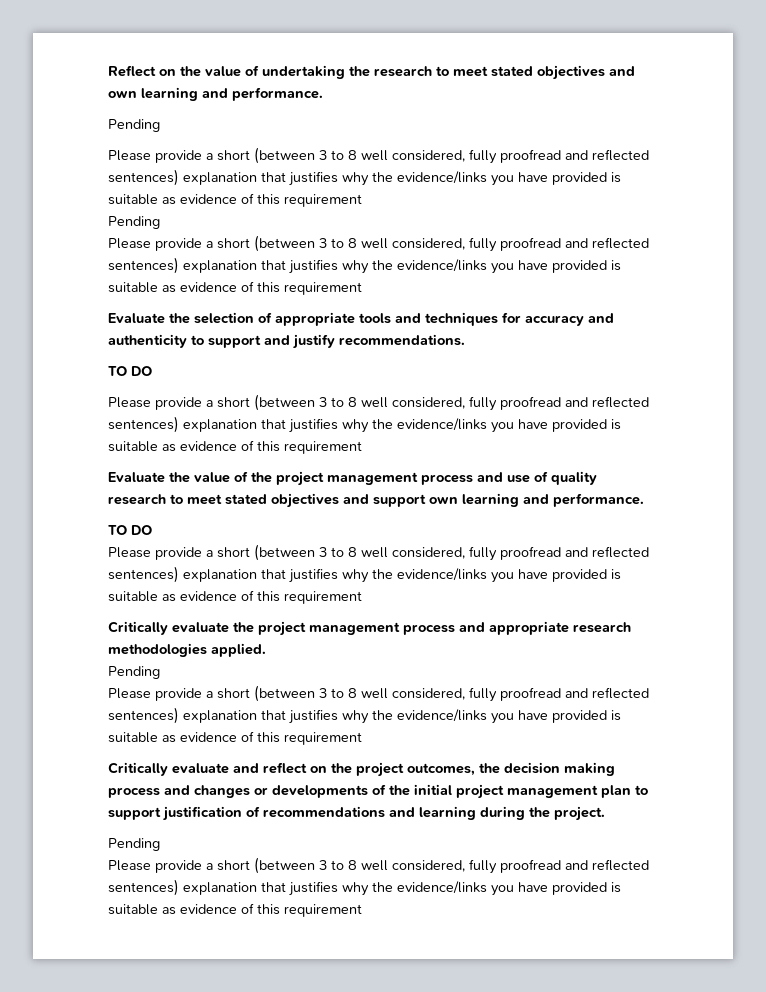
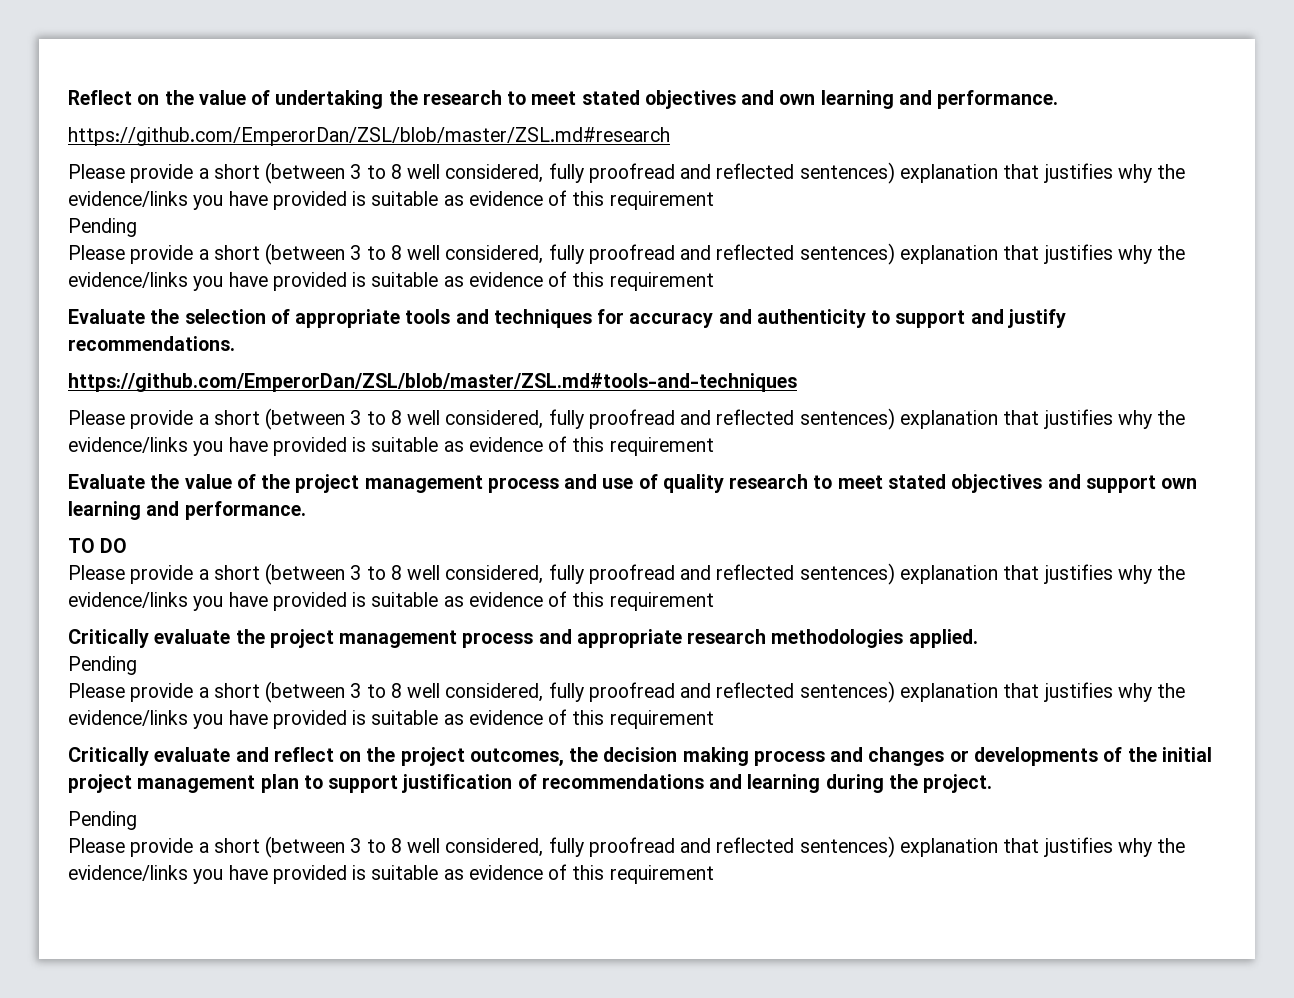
  Reflect on the value of undertaking the research to meet stated objectives and own learning and performance.
- Pending
+ https://github.com/EmperorDan/ZSL/blob/master/ZSL.md#research
  Evaluate the selection of appropriate tools and techniques for accuracy and authenticity to support and justify recommendations.
- TO DO
+ https://github.com/EmperorDan/ZSL/blob/master/ZSL.md#tools-and-techniques

